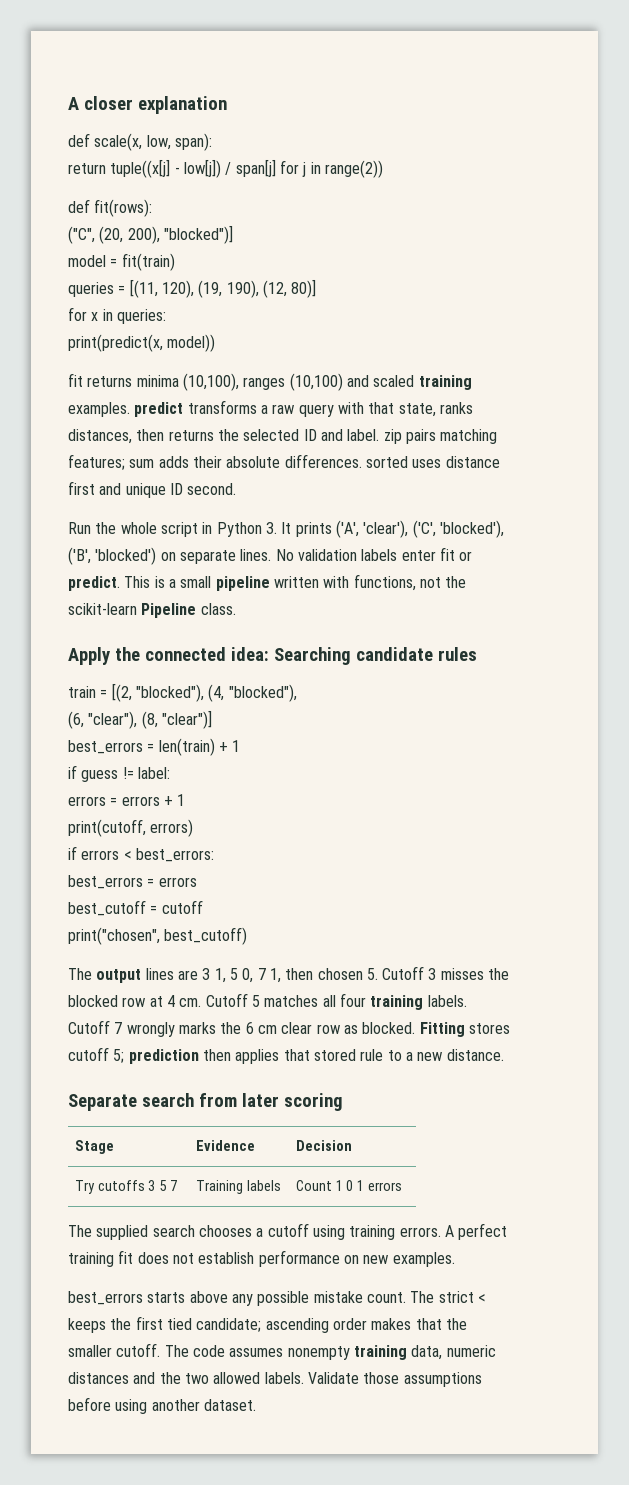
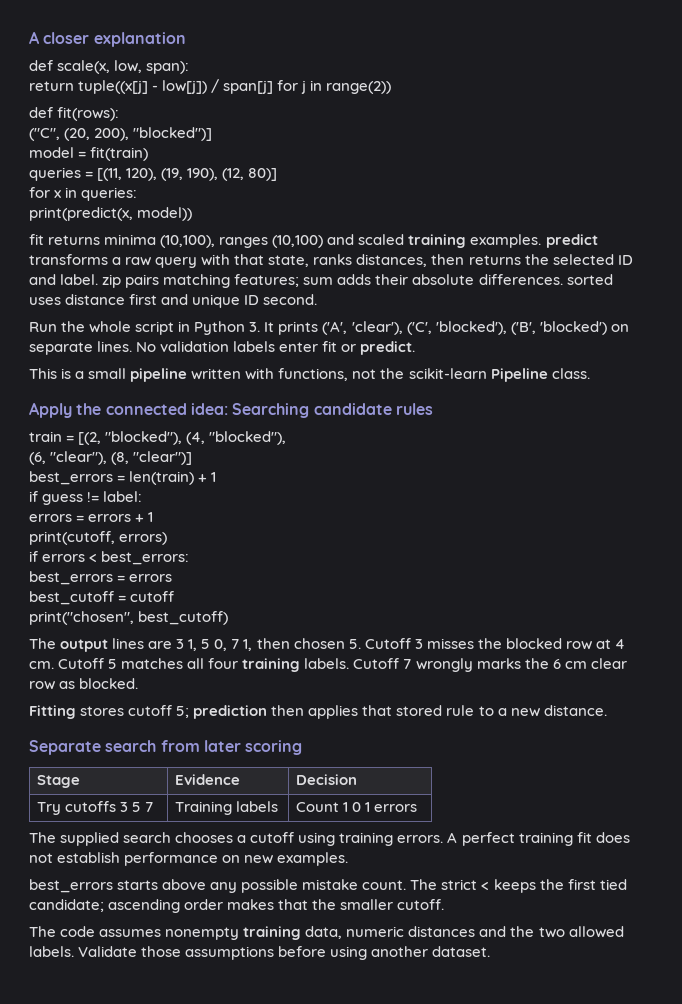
- No validation labels enter fit or predict. This is a small pipeline written with functions, not the scikit-learn Pipeline class.
+ No validation labels enter fit or predict.
+ This is a small pipeline written with functions, not the scikit-learn Pipeline class.
- Cutoff 7 wrongly marks the 6 cm clear row as blocked. Fitting stores cutoff 5; prediction then applies that stored rule to a new distance.
+ Cutoff 7 wrongly marks the 6 cm clear row as blocked.
+ Fitting stores cutoff 5; prediction then applies that stored rule to a new distance.
- The strict < keeps the first tied candidate; ascending order makes that the smaller cutoff. The code assumes nonempty training data, numeric distances and the two allowed labels.
+ The strict < keeps the first tied candidate; ascending order makes that the smaller cutoff.
+ The code assumes nonempty training data, numeric distances and the two allowed labels.

